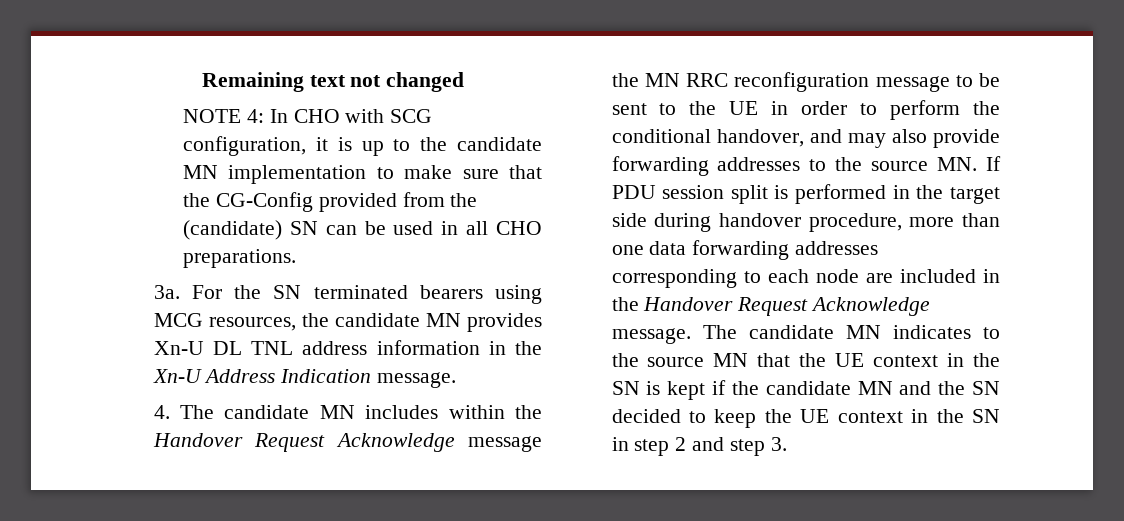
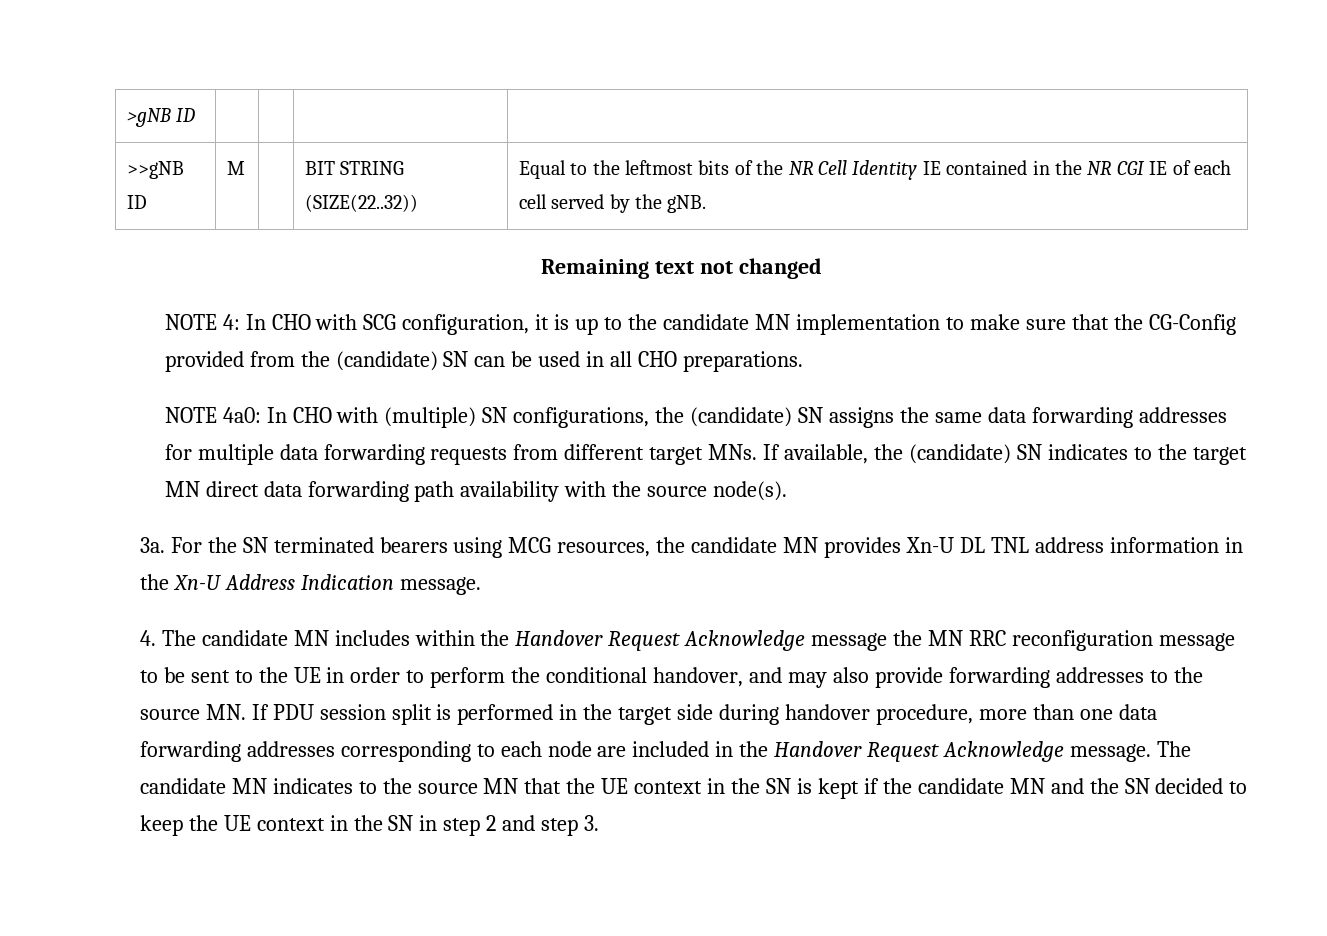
+ >gNB ID | | | |
+ >>gNB ID | M | | BIT STRING (SIZE(22..32)) | Equal to the leftmost bits of the NR Cell Identity IE contained in the NR CGI IE of each cell served by the gNB.
+ NOTE 4a0: In CHO with (multiple) SN configurations, the (candidate) SN assigns the same data forwarding addresses for multiple data forwarding requests from different target MNs. If available, the (candidate) SN indicates to the target MN direct data forwarding path availability with the source node(s).

